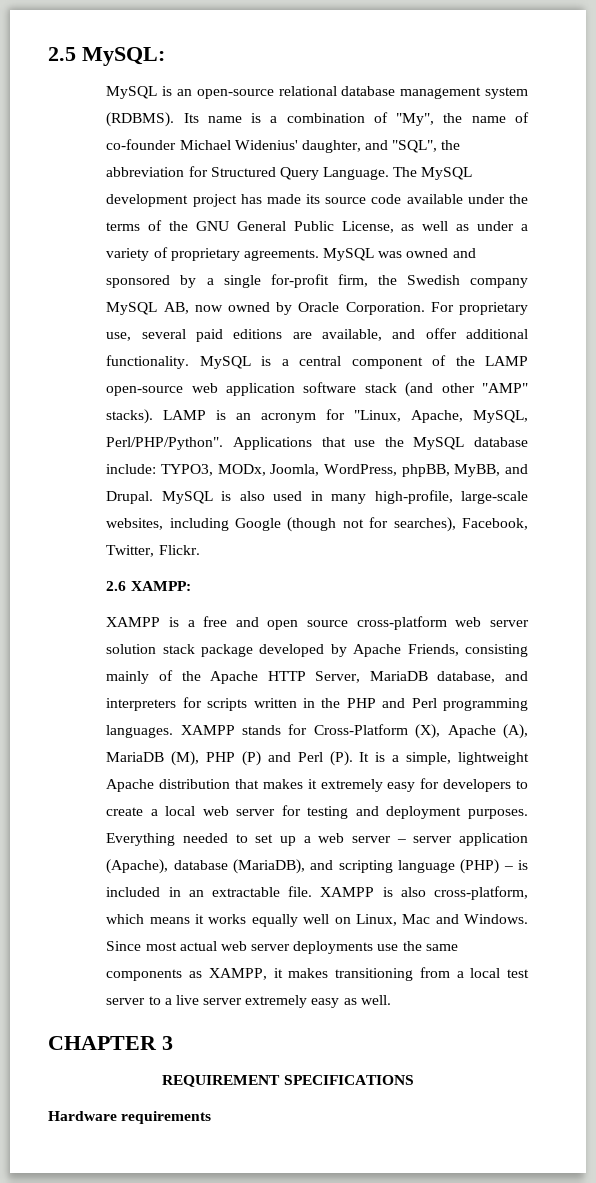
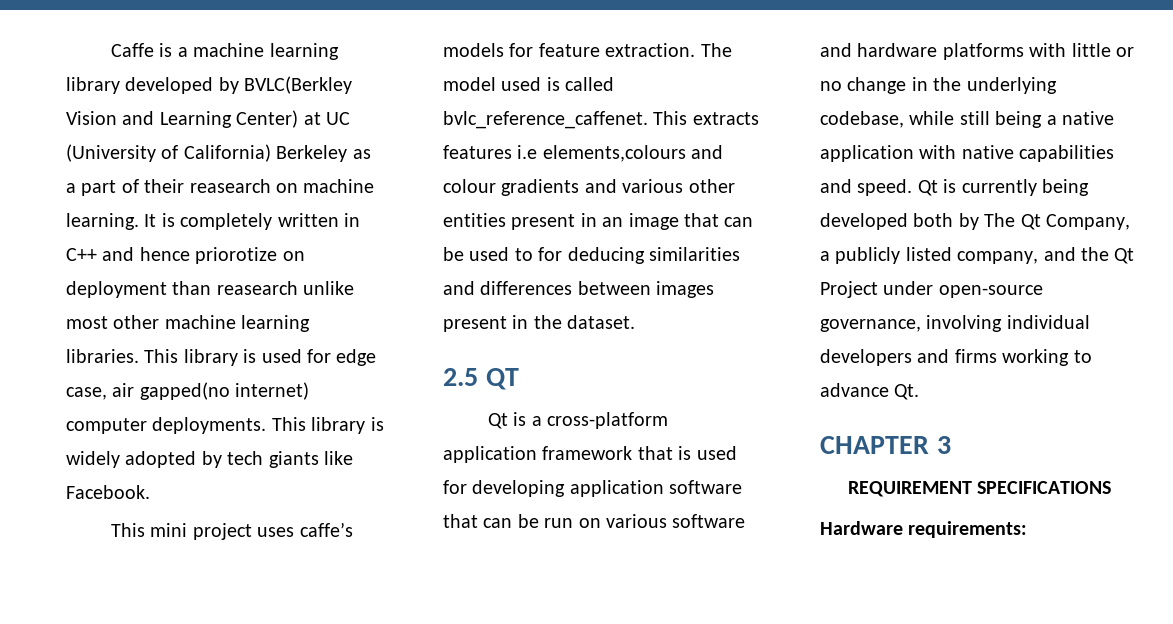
- 2.5 MySQL:
- MySQL is an open-source relational database management system (RDBMS). Its name is a combination of "My", the name of co-founder Michael Widenius' daughter, and "SQL", the abbreviation for Structured Query Language. The MySQL development project has made its source code available under the terms of the GNU General Public License, as well as under a variety of proprietary agreements. MySQL was owned and sponsored by a single for-profit firm, the Swedish company MySQL AB, now owned by Oracle Corporation. For proprietary use, several paid editions are available, and offer additional functionality. MySQL is a central component of the LAMP open-source web application software stack (and other "AMP" stacks). LAMP is an acronym for "Linux, Apache, MySQL, Perl/PHP/Python". Applications that use the MySQL database include: TYPO3, MODx, Joomla, WordPress, phpBB, MyBB, and Drupal. MySQL is also used in many high-profile, large-scale websites, including Google (though not for searches), Facebook, Twitter, Flickr.
- 2.6 XAMPP:
- XAMPP is a free and open source cross-platform web server solution stack package developed by Apache Friends, consisting mainly of the Apache HTTP Server, MariaDB database, and interpreters for scripts written in the PHP and Perl programming languages. XAMPP stands for Cross-Platform (X), Apache (A), MariaDB (M), PHP (P) and Perl (P). It is a simple, lightweight Apache distribution that makes it extremely easy for developers to create a local web server for testing and deployment purposes. Everything needed to set up a web server – server application (Apache), database (MariaDB), and scripting language (PHP) – is included in an extractable file. XAMPP is also cross-platform, which means it works equally well on Linux, Mac and Windows. Since most actual web server deployments use the same components as XAMPP, it makes transitioning from a local test server to a live server extremely easy as well.
+ Caffe is a machine learning library developed by BVLC(Berkley Vision and Learning Center) at UC (University of California) Berkeley as a part of their reasearch on machine learning. It is completely written in C++ and hence priorotize on deployment than reasearch unlike most other machine learning libraries. This library is used for edge case, air gapped(no internet) computer deployments. This library is widely adopted by tech giants like Facebook.
+ This mini project uses caffe’s models for feature extraction. The model used is called bvlc_reference_caffenet. This extracts features i.e elements,colours and colour gradients and various other entities present in an image that can be used to for deducing similarities and differences between images present in the dataset.
+ 2.5 QT
+ Qt is a cross-platform application framework that is used for developing application software that can be run on various software and hardware platforms with little or no change in the underlying codebase, while still being a native application with native capabilities and speed. Qt is currently being developed both by The Qt Company, a publicly listed company, and the Qt Project under open-source governance, involving individual developers and firms working to advance Qt.
- Hardware requirements
+ Hardware requirements:

